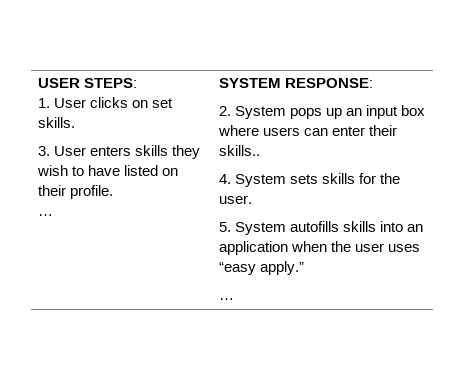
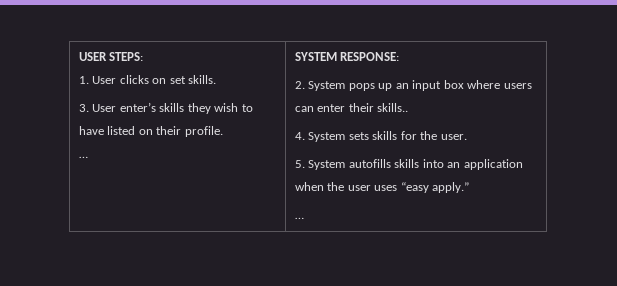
- 3. User enters skills they wish to have listed on their profile.
+ 3. User enter’s skills they wish to have listed on their profile.

